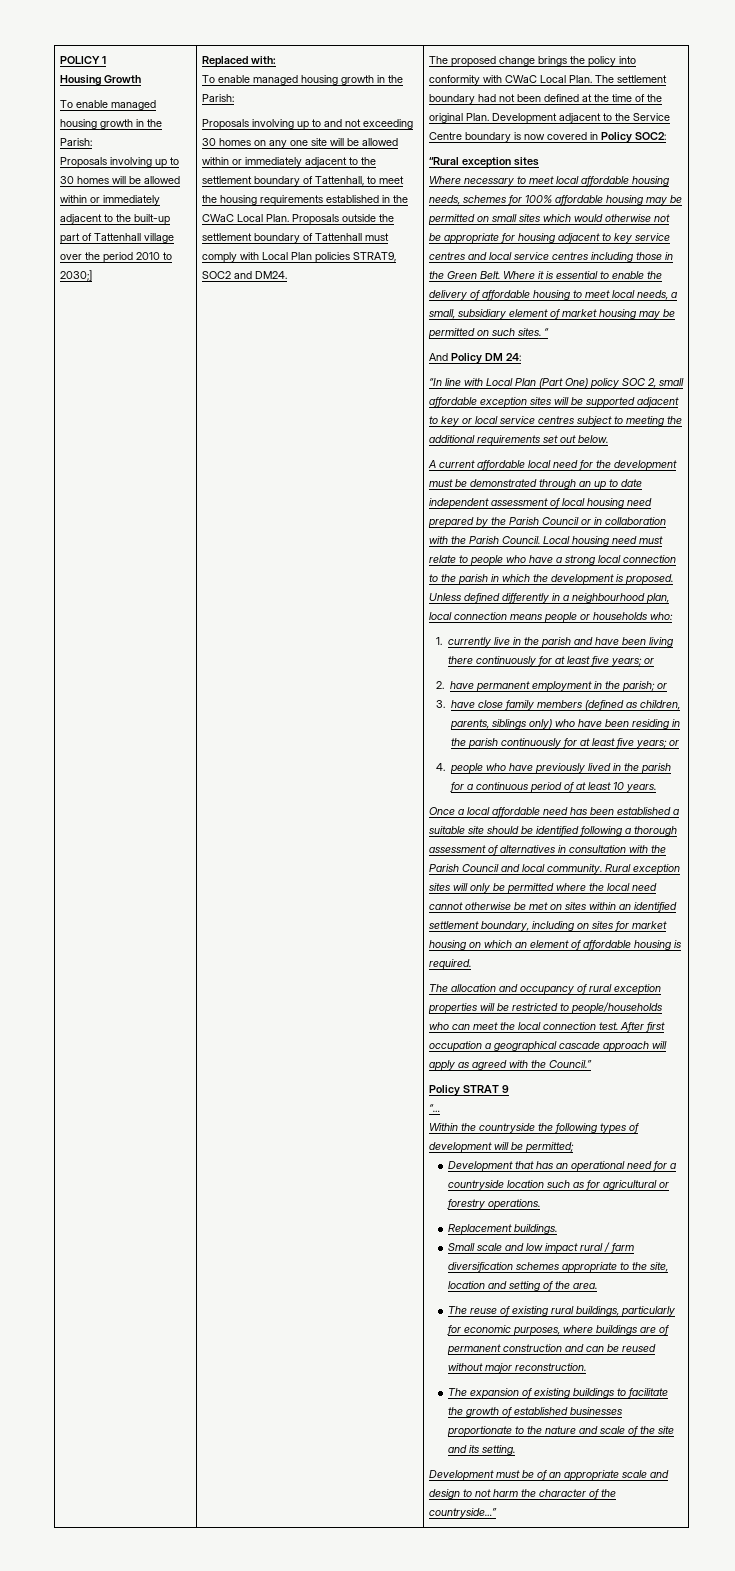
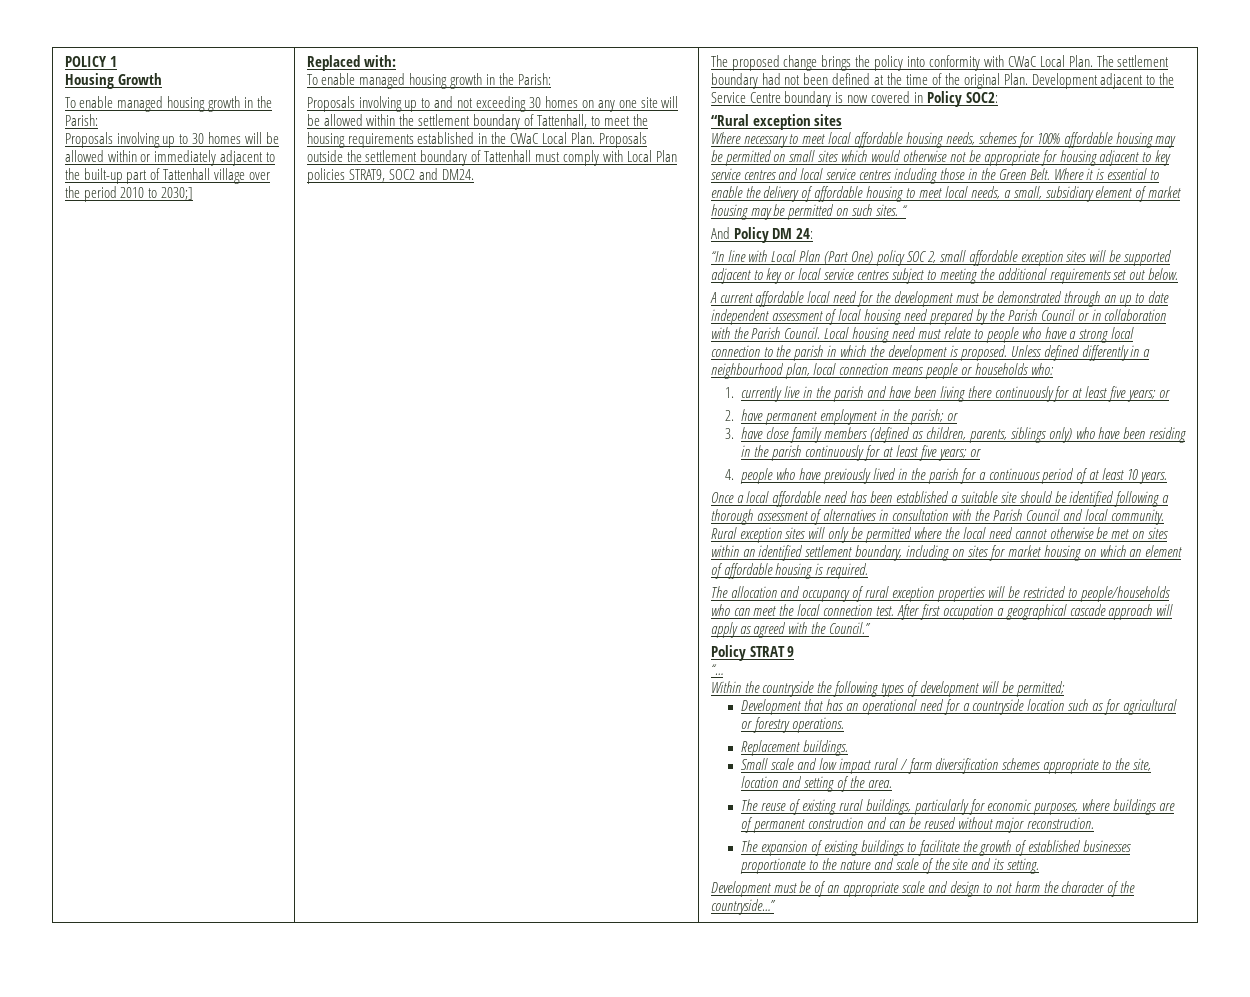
- Proposals involving up to and not exceeding 30 homes on any one site will be allowed within or immediately adjacent to the settlement boundary of Tattenhall, to meet the housing requirements established in the CWaC Local Plan.
+ Proposals involving up to and not exceeding 30 homes on any one site will be allowed within the settlement boundary of Tattenhall, to meet the housing requirements established in the CWaC Local Plan.

